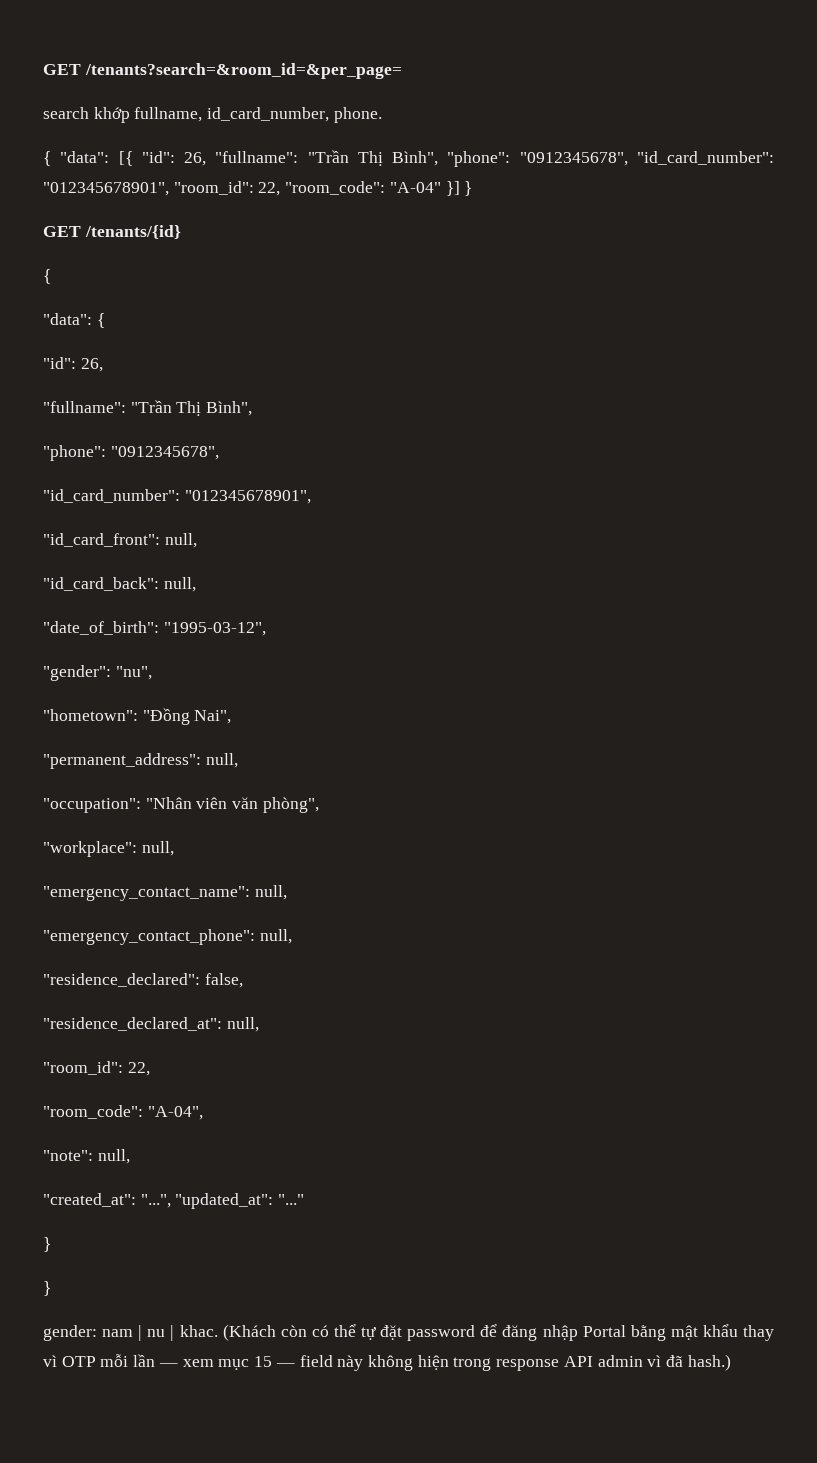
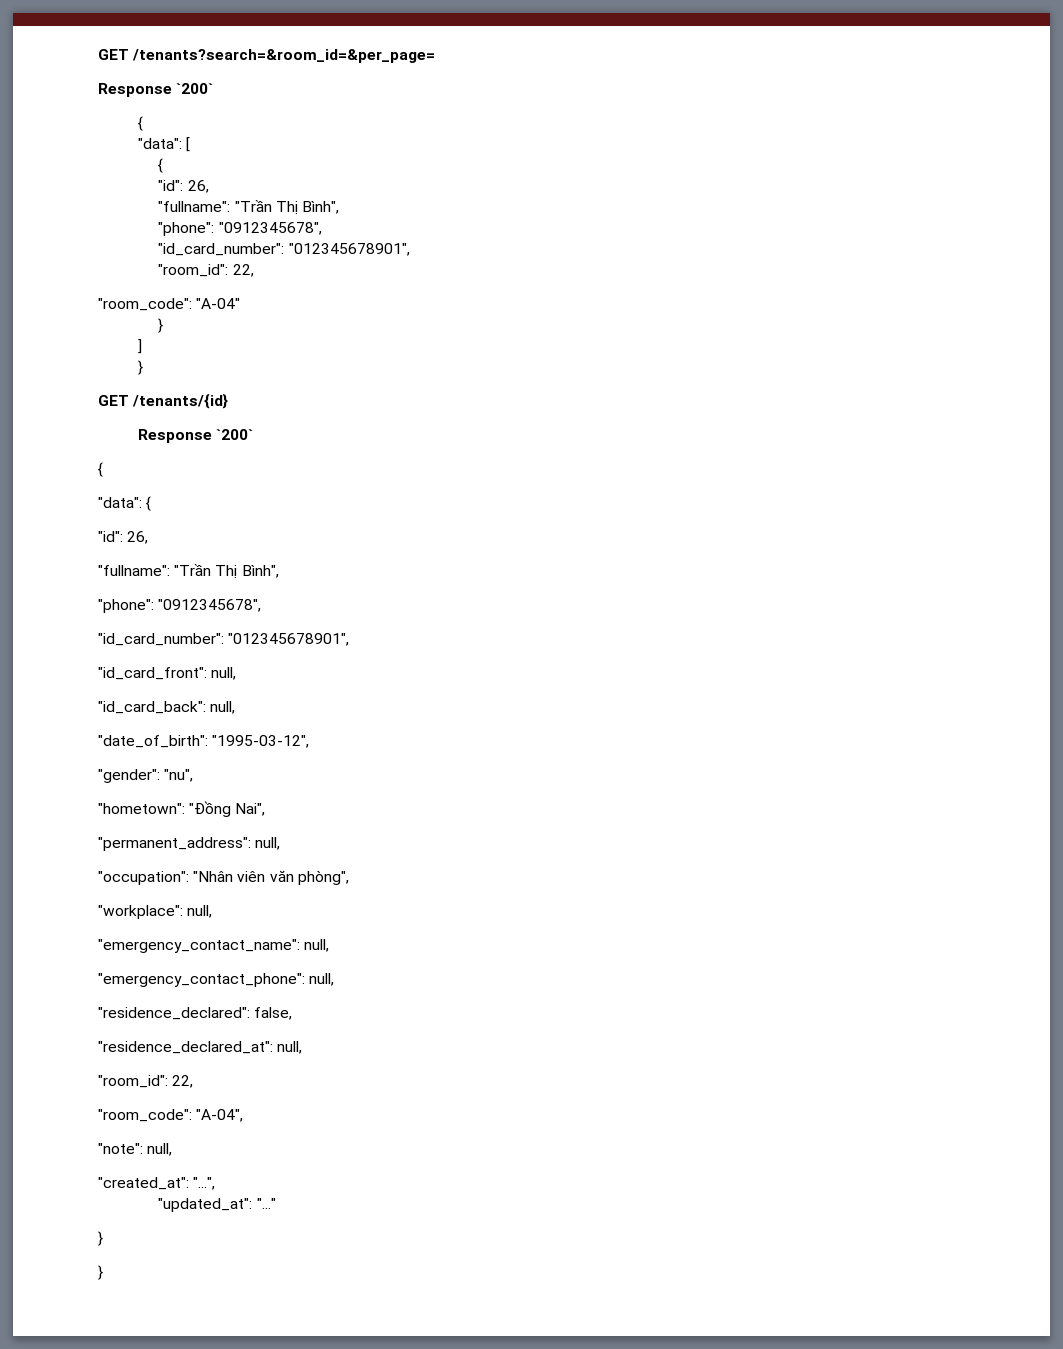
  GET /tenants?search=&room_id=&per_page=
- search khớp fullname, id_card_number, phone.
- { "data": [{ "id": 26, "fullname": "Trần Thị Bình", "phone": "0912345678", "id_card_number": "012345678901", "room_id": 22, "room_code": "A-04" }] }
+ Response `200`
+ {
+ "data": [
+ {
+ "id": 26,
+ "fullname": "Trần Thị Bình",
+ "phone": "0912345678",
+ "id_card_number": "012345678901",
+ "room_id": 22,
+ "room_code": "A-04"
+ }
+ ]
+ }
  GET /tenants/{id}
+ Response `200`
- "created_at": "...", "updated_at": "..."
+ "created_at": "...",
+ "updated_at": "..."
- gender: nam | nu | khac. (Khách còn có thể tự đặt password để đăng nhập Portal bằng mật khẩu thay vì OTP mỗi lần — xem mục 15 — field này không hiện trong response API admin vì đã hash.)

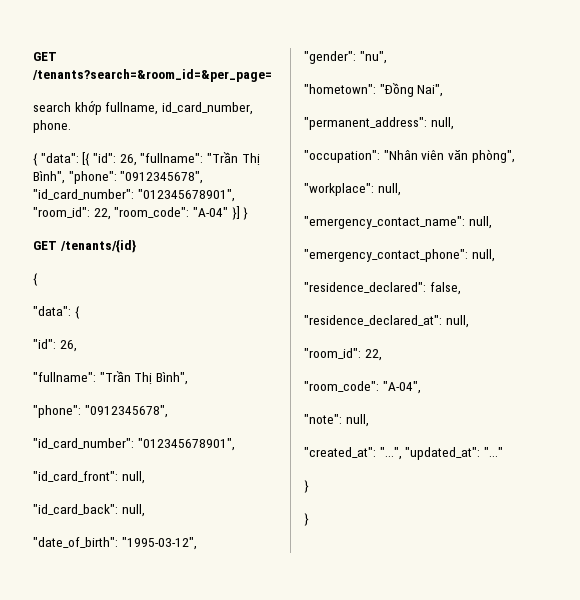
  GET /tenants?search=&room_id=&per_page=
- Response `200`
- {
- "data": [
- {
- "id": 26,
- "fullname": "Trần Thị Bình",
- "phone": "0912345678",
- "id_card_number": "012345678901",
- "room_id": 22,
- "room_code": "A-04"
- }
- ]
- }
+ search khớp fullname, id_card_number, phone.
+ { "data": [{ "id": 26, "fullname": "Trần Thị Bình", "phone": "0912345678", "id_card_number": "012345678901", "room_id": 22, "room_code": "A-04" }] }
  GET /tenants/{id}
- Response `200`
- "created_at": "...",
- "updated_at": "..."
+ "created_at": "...", "updated_at": "..."

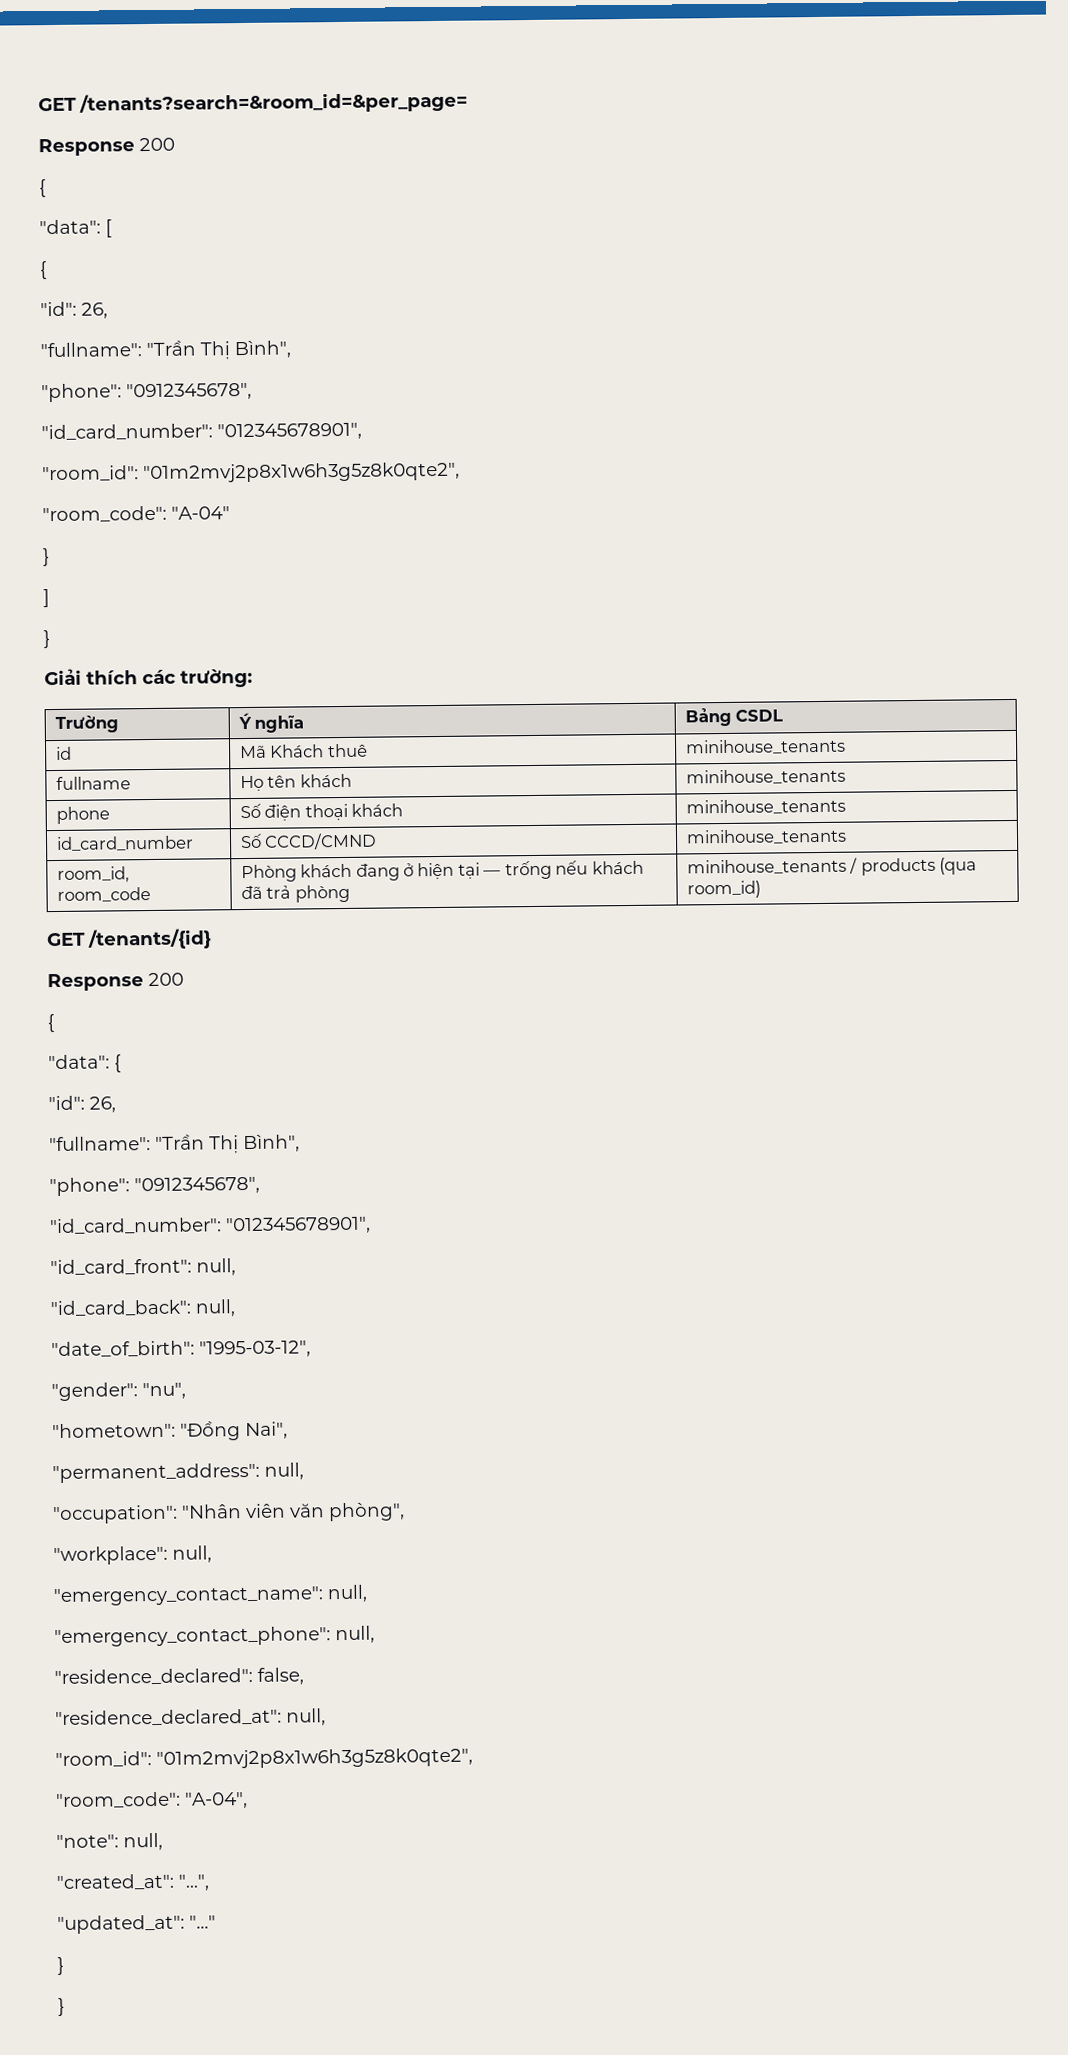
  GET /tenants?search=&room_id=&per_page=
- search khớp fullname, id_card_number, phone.
- { "data": [{ "id": 26, "fullname": "Trần Thị Bình", "phone": "0912345678", "id_card_number": "012345678901", "room_id": 22, "room_code": "A-04" }] }
+ Response 200
+ {
+ "data": [
+ {
+ "id": 26,
+ "fullname": "Trần Thị Bình",
+ "phone": "0912345678",
+ "id_card_number": "012345678901",
+ "room_id": "01m2mvj2p8x1w6h3g5z8k0qte2",
+ "room_code": "A-04"
+ }
+ ]
+ }
+ Giải thích các trường:
+ Trường | Ý nghĩa | Bảng CSDL
+ id | Mã Khách thuê | minihouse_tenants
+ fullname | Họ tên khách | minihouse_tenants
+ phone | Số điện thoại khách | minihouse_tenants
+ id_card_number | Số CCCD/CMND | minihouse_tenants
+ room_id, room_code | Phòng khách đang ở hiện tại — trống nếu khách đã trả phòng | minihouse_tenants / products (qua room_id)
  GET /tenants/{id}
+ Response 200
  "residence_declared_at": null,
- "room_id": 22,
+ "room_id": "01m2mvj2p8x1w6h3g5z8k0qte2",
- "created_at": "...", "updated_at": "..."
+ "created_at": "...",
+ "updated_at": "..."

